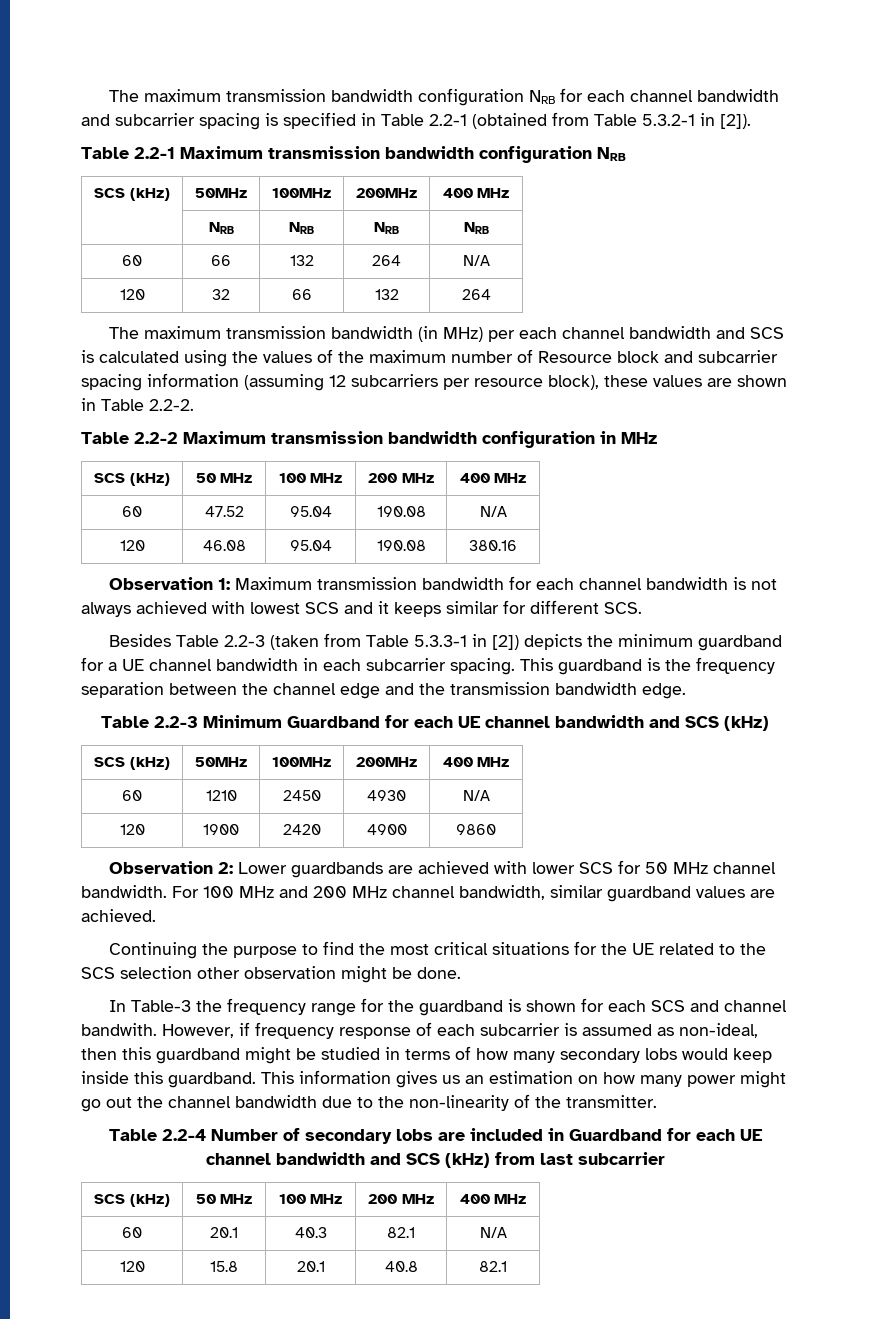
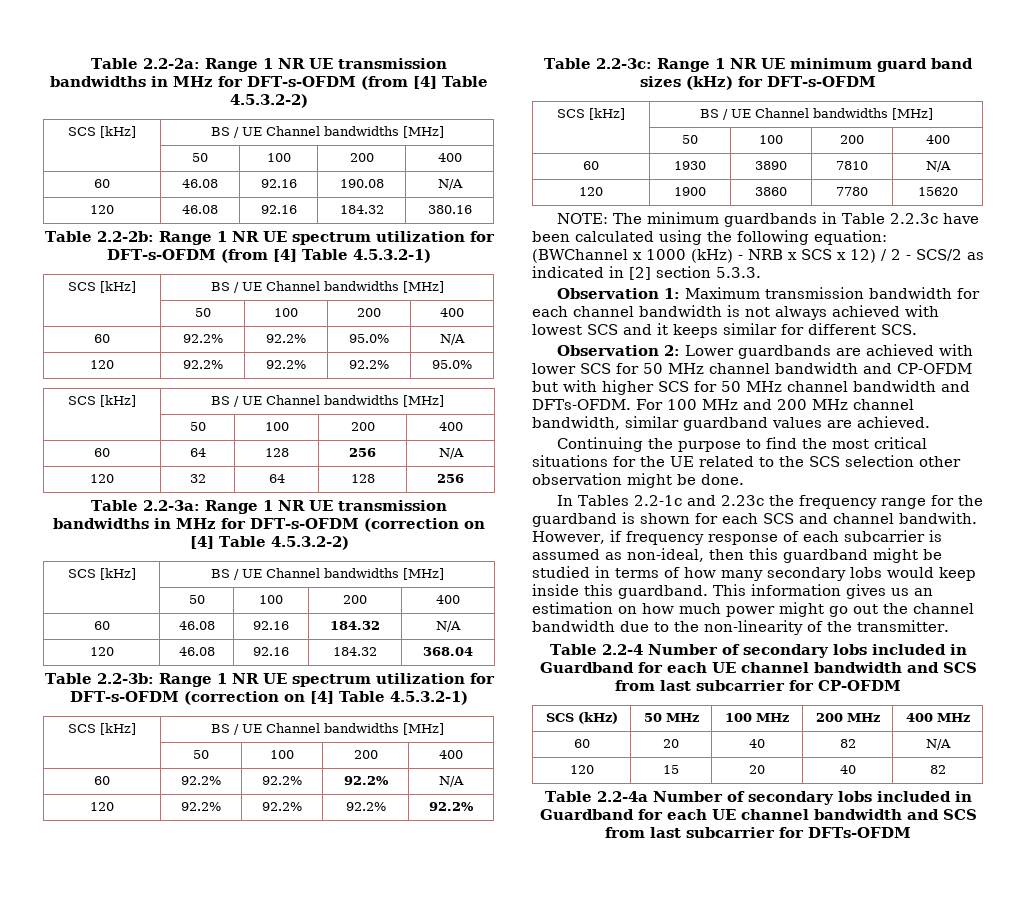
- The maximum transmission bandwidth configuration NRB for each channel bandwidth and subcarrier spacing is specified in Table 2.2-1 (obtained from Table 5.3.2-1 in [2]).
- Table 2.2-1 Maximum transmission bandwidth configuration NRB
- SCS (kHz) | 50MHz | 100MHz | 200MHz | 400 MHz
- | NRB | NRB | NRB | NRB
- 60 | 66 | 132 | 264 | N/A
- 120 | 32 | 66 | 132 | 264
- The maximum transmission bandwidth (in MHz) per each channel bandwidth and SCS is calculated using the values of the maximum number of Resource block and subcarrier spacing information (assuming 12 subcarriers per resource block), these values are shown in Table 2.2-2.
- Table 2.2-2 Maximum transmission bandwidth configuration in MHz
- SCS (kHz) | 50 MHz | 100 MHz | 200 MHz | 400 MHz
- 60 | 47.52 | 95.04 | 190.08 | N/A
+ Table 2.2-2a: Range 1 NR UE transmission bandwidths in MHz for DFT-s-OFDM (from [4] Table 4.5.3.2-2)
+ SCS [kHz] | BS / UE Channel bandwidths [MHz]
+ | 50 | 100 | 200 | 400
+ 60 | 46.08 | 92.16 | 190.08 | N/A
- 120 | 46.08 | 95.04 | 190.08 | 380.16
+ 120 | 46.08 | 92.16 | 184.32 | 380.16
+ Table 2.2-2b: Range 1 NR UE spectrum utilization for DFT-s-OFDM (from [4] Table 4.5.3.2-1)
+ SCS [kHz] | BS / UE Channel bandwidths [MHz]
+ | 50 | 100 | 200 | 400
+ 60 | 92.2% | 92.2% | 95.0% | N/A
+ 120 | 92.2% | 92.2% | 92.2% | 95.0%
+ SCS [kHz] | BS / UE Channel bandwidths [MHz]
+ | 50 | 100 | 200 | 400
+ 60 | 64 | 128 | 256 | N/A
+ 120 | 32 | 64 | 128 | 256
+ Table 2.2-3a: Range 1 NR UE transmission bandwidths in MHz for DFT-s-OFDM (correction on [4] Table 4.5.3.2-2)
+ SCS [kHz] | BS / UE Channel bandwidths [MHz]
+ | 50 | 100 | 200 | 400
+ 60 | 46.08 | 92.16 | 184.32 | N/A
+ 120 | 46.08 | 92.16 | 184.32 | 368.04
+ Table 2.2-3b: Range 1 NR UE spectrum utilization for DFT-s-OFDM (correction on [4] Table 4.5.3.2-1)
+ SCS [kHz] | BS / UE Channel bandwidths [MHz]
+ | 50 | 100 | 200 | 400
+ 60 | 92.2% | 92.2% | 92.2% | N/A
+ 120 | 92.2% | 92.2% | 92.2% | 92.2%
+ Table 2.2-3c: Range 1 NR UE minimum guard band sizes (kHz) for DFT-s-OFDM
+ SCS [kHz] | BS / UE Channel bandwidths [MHz]
+ | 50 | 100 | 200 | 400
+ 60 | 1930 | 3890 | 7810 | N/A
+ 120 | 1900 | 3860 | 7780 | 15620
+ NOTE: The minimum guardbands in Table 2.2.3c have been calculated using the following equation: (BWChannel x 1000 (kHz) - NRB x SCS x 12) / 2 - SCS/2 as indicated in [2] section 5.3.3.
- Besides Table 2.2-3 (taken from Table 5.3.3-1 in [2]) depicts the minimum guardband for a UE channel bandwidth in each subcarrier spacing. This guardband is the frequency separation between the channel edge and the transmission bandwidth edge.
- Table 2.2-3 Minimum Guardband for each UE channel bandwidth and SCS (kHz)
- SCS (kHz) | 50MHz | 100MHz | 200MHz | 400 MHz
- 60 | 1210 | 2450 | 4930 | N/A
- 120 | 1900 | 2420 | 4900 | 9860
- Observation 2: Lower guardbands are achieved with lower SCS for 50 MHz channel bandwidth.
+ Observation 2: Lower guardbands are achieved with lower SCS for 50 MHz channel bandwidth and CP-OFDM but with higher SCS for 50 MHz channel bandwidth and DFTs-OFDM.
- In Table-3 the frequency range for the guardband is shown for each SCS and channel bandwith.
+ In Tables 2.2-1c and 2.23c the frequency range for the guardband is shown for each SCS and channel bandwith.
- This information gives us an estimation on how many power might go out the channel bandwidth due to the non-linearity of the transmitter.
+ This information gives us an estimation on how much power might go out the channel bandwidth due to the non-linearity of the transmitter.
- Table 2.2-4 Number of secondary lobs are included in Guardband for each UE channel bandwidth and SCS (kHz) from last subcarrier
+ Table 2.2-4 Number of secondary lobs included in Guardband for each UE channel bandwidth and SCS from last subcarrier for CP-OFDM
- 60 | 20.1 | 40.3 | 82.1 | N/A
- 120 | 15.8 | 20.1 | 40.8 | 82.1
+ 60 | 20 | 40 | 82 | N/A
+ 120 | 15 | 20 | 40 | 82
+ Table 2.2-4a Number of secondary lobs included in Guardband for each UE channel bandwidth and SCS from last subcarrier for DFTs-OFDM

